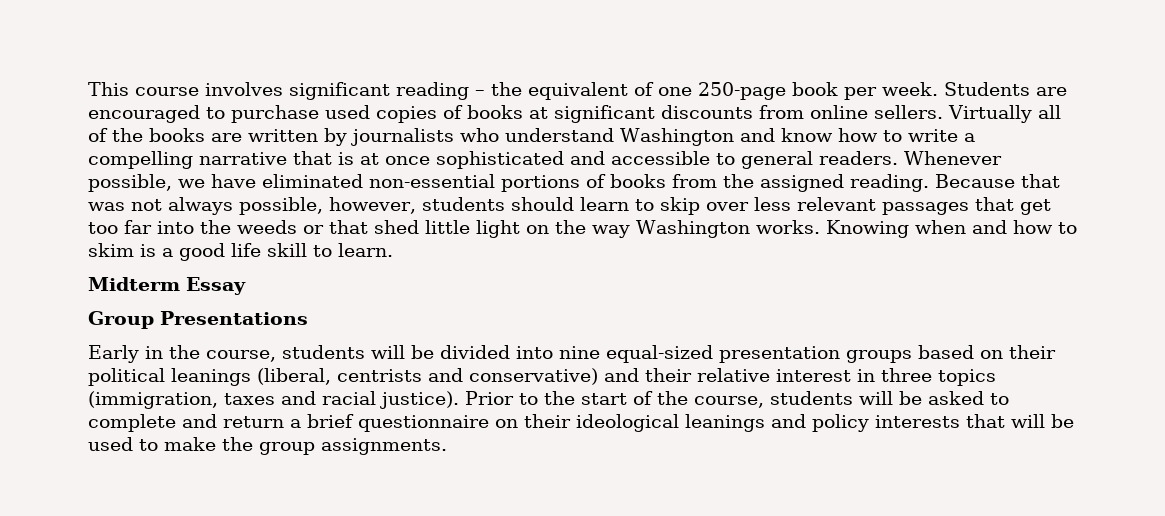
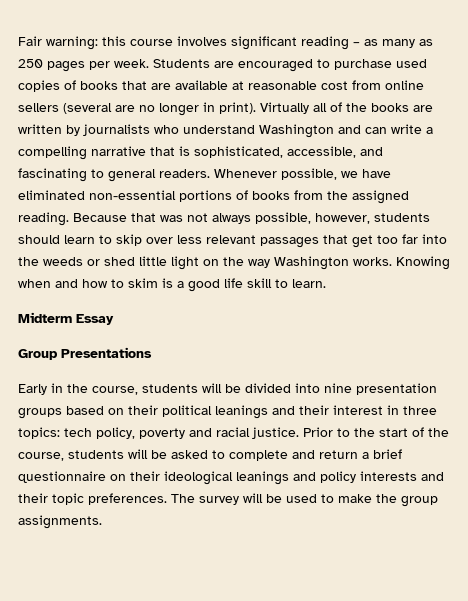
- This course involves significant reading – the equivalent of one 250-page book per week.
+ Fair warning: this course involves significant reading – as many as 250 pages per week.
- Students are encouraged to purchase used copies of books at significant discounts from online sellers.
+ Students are encouraged to purchase used copies of books that are available at reasonable cost from online sellers (several are no longer in print).
- Virtually all of the books are written by journalists who understand Washington and know how to write a compelling narrative that is at once sophisticated and accessible to general readers.
+ Virtually all of the books are written by journalists who understand Washington and can write a compelling narrative that is sophisticated, accessible, and fascinating to general readers.
- Because that was not always possible, however, students should learn to skip over less relevant passages that get too far into the weeds or that shed little light on the way Washington works.
+ Because that was not always possible, however, students should learn to skip over less relevant passages that get too far into the weeds or shed little light on the way Washington works.
- Early in the course, students will be divided into nine equal-sized presentation groups based on their political leanings (liberal, centrists and conservative) and their relative interest in three topics (immigration, taxes and racial justice).
+ Early in the course, students will be divided into nine presentation groups based on their political leanings and their interest in three topics: tech policy, poverty and racial justice.
- Prior to the start of the course, students will be asked to complete and return a brief questionnaire on their ideological leanings and policy interests that will be used to make the group assignments.
+ Prior to the start of the course, students will be asked to complete and return a brief questionnaire on their ideological leanings and policy interests and their topic preferences. The survey will be used to make the group assignments.

